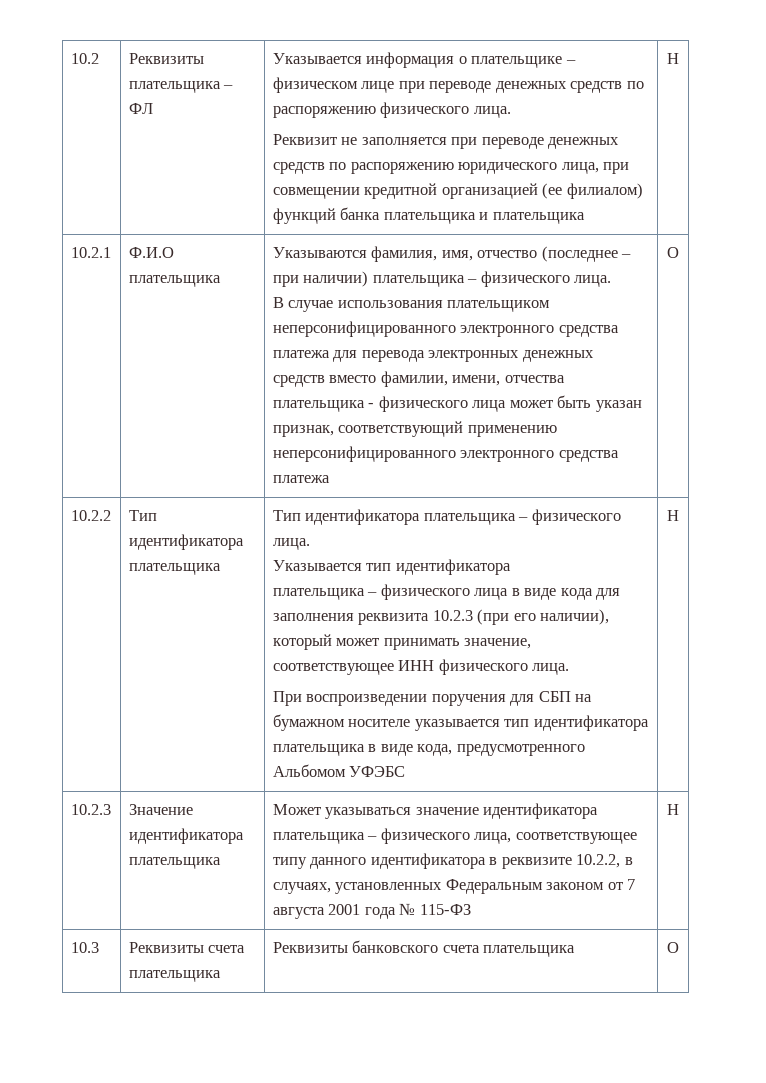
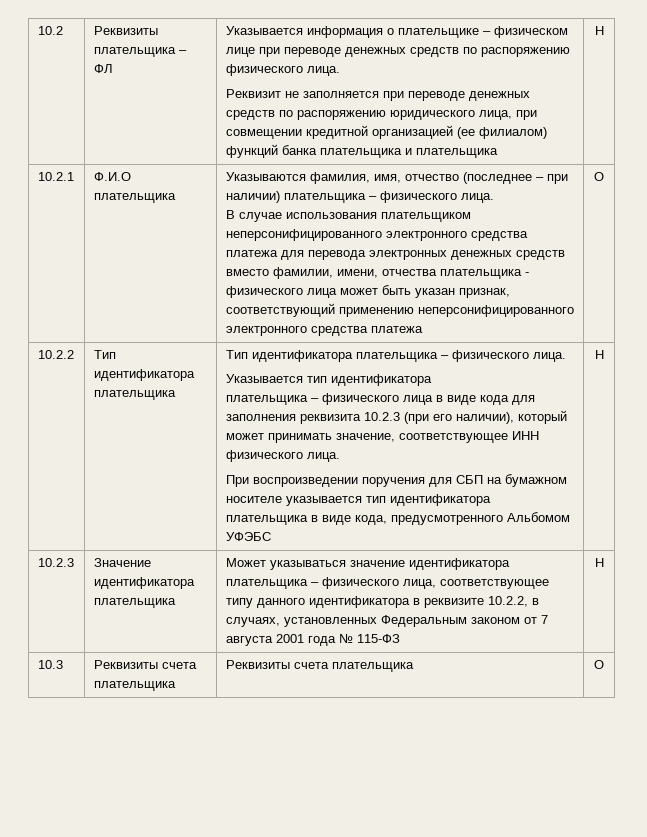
- 10.3 | Реквизиты счета плательщика | Реквизиты банковского счета плательщика | О
+ 10.3 | Реквизиты счета плательщика | Реквизиты счета плательщика | О

